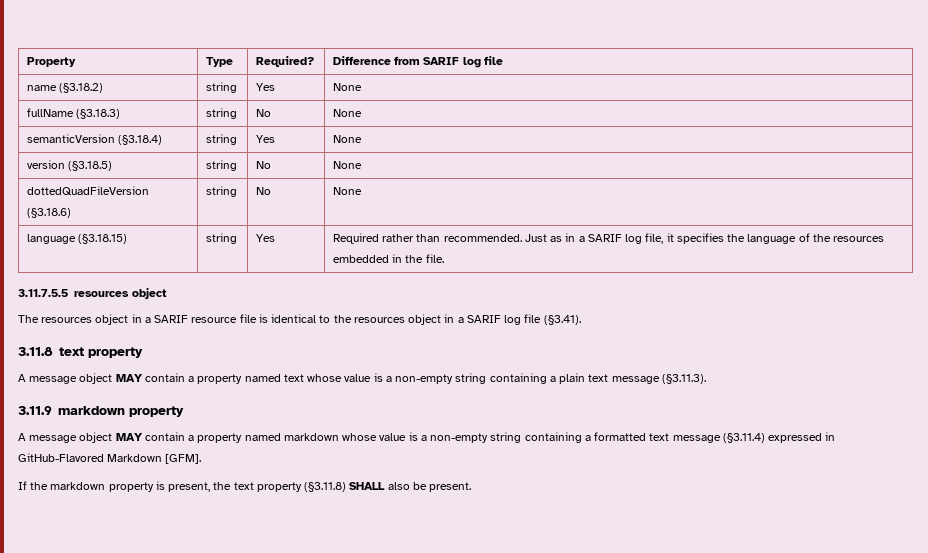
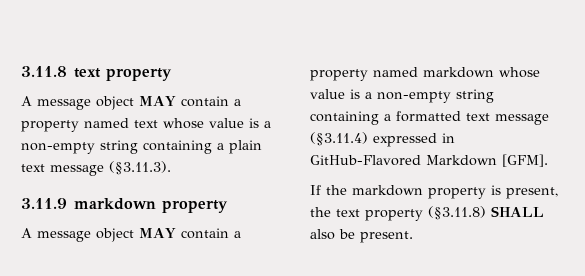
- Property | Type | Required? | Difference from SARIF log file
- name (§3.18.2) | string | Yes | None
- fullName (§3.18.3) | string | No | None
- semanticVersion (§3.18.4) | string | Yes | None
- version (§3.18.5) | string | No | None
- dottedQuadFileVersion (§3.18.6) | string | No | None
- language (§3.18.15) | string | Yes | Required rather than recommended. Just as in a SARIF log file, it specifies the language of the resources embedded in the file.
- 3.11.7.5.5 resources object
- The resources object in a SARIF resource file is identical to the resources object in a SARIF log file (§3.41).

